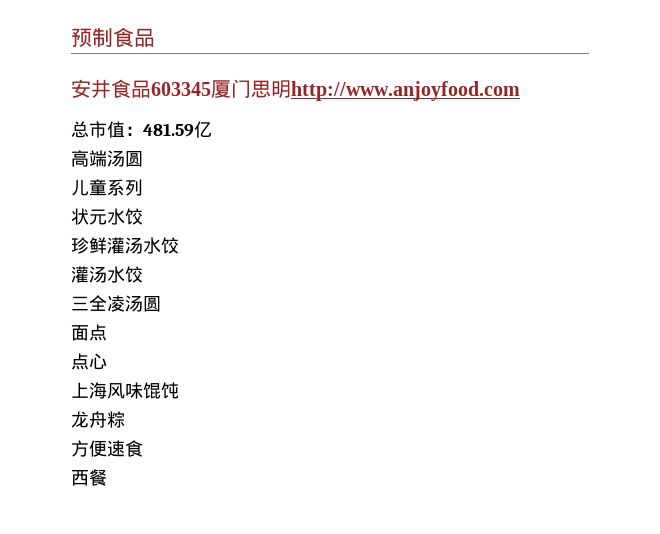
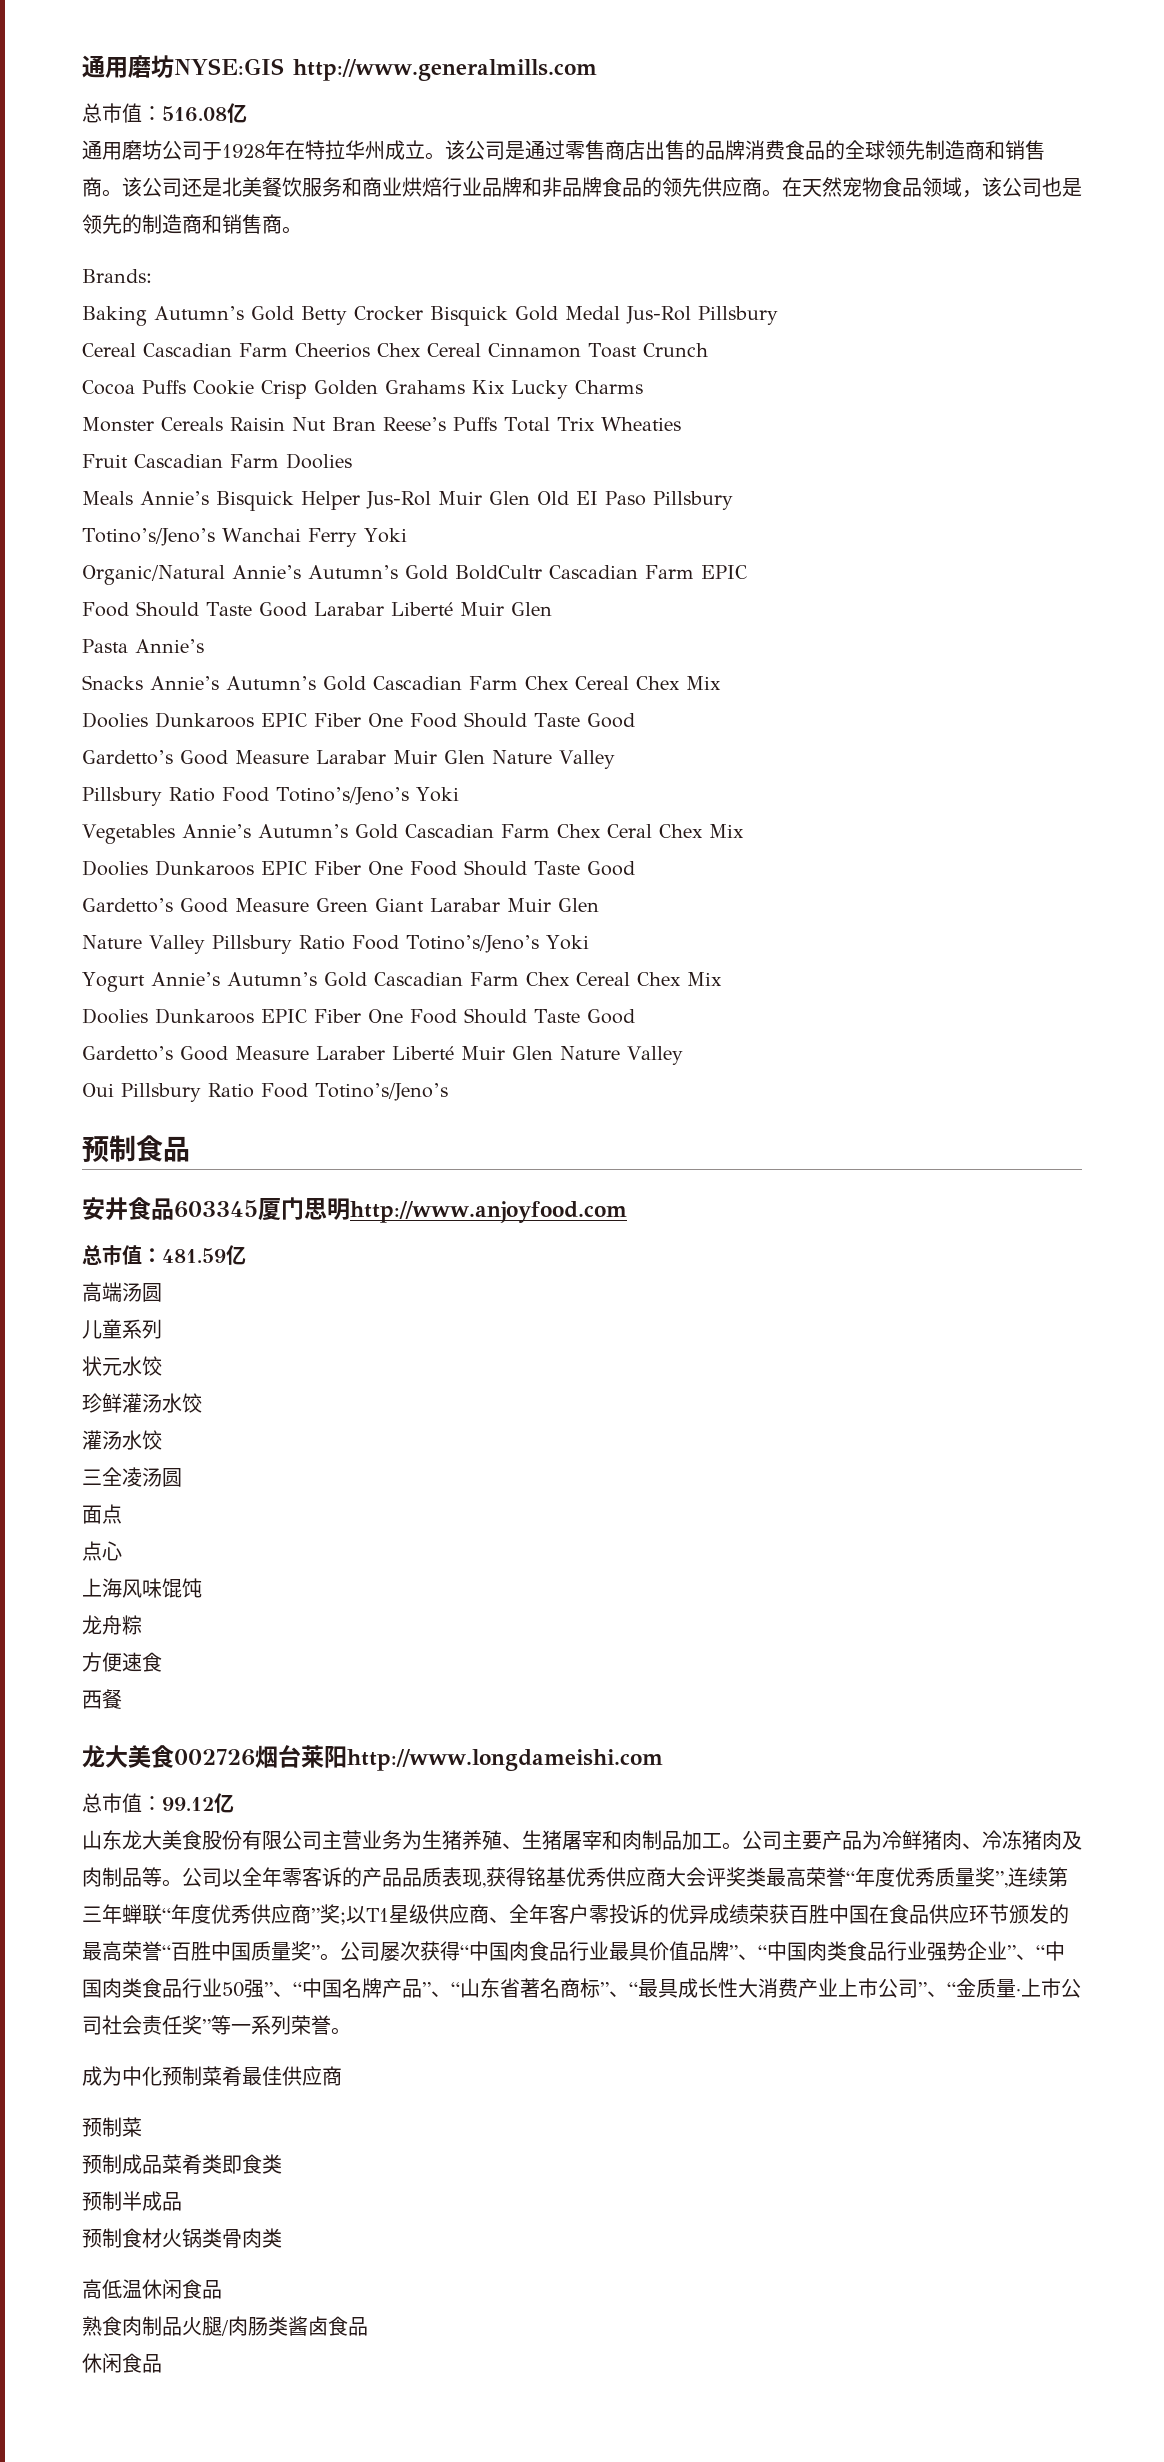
+ 通用磨坊NYSE:GIS http://www.generalmills.com
+ 总市值：516.08亿
+ 通用磨坊公司于1928年在特拉华州成立。该公司是通过零售商店出售的品牌消费食品的全球领先制造商和销售商。该公司还是北美餐饮服务和商业烘焙行业品牌和非品牌食品的领先供应商。在天然宠物食品领域，该公司也是领先的制造商和销售商。
+ Brands:
+ Baking Autumn’s Gold Betty Crocker Bisquick Gold Medal Jus-Rol Pillsbury
+ Cereal Cascadian Farm Cheerios Chex Cereal Cinnamon Toast Crunch
+ Cocoa Puffs Cookie Crisp Golden Grahams Kix Lucky Charms
+ Monster Cereals Raisin Nut Bran Reese’s Puffs Total Trix Wheaties
+ Fruit Cascadian Farm Doolies
+ Meals Annie’s Bisquick Helper Jus-Rol Muir Glen Old EI Paso Pillsbury
+ Totino’s/Jeno’s Wanchai Ferry Yoki
+ Organic/Natural Annie’s Autumn’s Gold BoldCultr Cascadian Farm EPIC
+ Food Should Taste Good Larabar Liberté Muir Glen
+ Pasta Annie’s
+ Snacks Annie’s Autumn’s Gold Cascadian Farm Chex Cereal Chex Mix
+ Doolies Dunkaroos EPIC Fiber One Food Should Taste Good
+ Gardetto’s Good Measure Larabar Muir Glen Nature Valley
+ Pillsbury Ratio Food Totino’s/Jeno’s Yoki
+ Vegetables Annie’s Autumn’s Gold Cascadian Farm Chex Ceral Chex Mix
+ Doolies Dunkaroos EPIC Fiber One Food Should Taste Good
+ Gardetto’s Good Measure Green Giant Larabar Muir Glen
+ Nature Valley Pillsbury Ratio Food Totino’s/Jeno’s Yoki
+ Yogurt Annie’s Autumn’s Gold Cascadian Farm Chex Cereal Chex Mix
+ Doolies Dunkaroos EPIC Fiber One Food Should Taste Good
+ Gardetto’s Good Measure Laraber Liberté Muir Glen Nature Valley
+ Oui Pillsbury Ratio Food Totino’s/Jeno’s
+ 龙大美食002726烟台莱阳http://www.longdameishi.com
+ 总市值：99.12亿
+ 山东龙大美食股份有限公司主营业务为生猪养殖、生猪屠宰和肉制品加工。公司主要产品为冷鲜猪肉、冷冻猪肉及肉制品等。公司以全年零客诉的产品品质表现,获得铭基优秀供应商大会评奖类最高荣誉“年度优秀质量奖”,连续第三年蝉联“年度优秀供应商”奖;以T1星级供应商、全年客户零投诉的优异成绩荣获百胜中国在食品供应环节颁发的最高荣誉“百胜中国质量奖”。公司屡次获得“中国肉食品行业最具价值品牌”、“中国肉类食品行业强势企业”、“中国肉类食品行业50强”、“中国名牌产品”、“山东省著名商标”、“最具成长性大消费产业上市公司”、“金质量·上市公司社会责任奖”等一系列荣誉。
+ 成为中化预制菜肴最佳供应商
+ 预制菜
+ 预制成品菜肴类即食类
+ 预制半成品
+ 预制食材火锅类骨肉类
+ 高低温休闲食品
+ 熟食肉制品火腿/肉肠类酱卤食品
+ 休闲食品

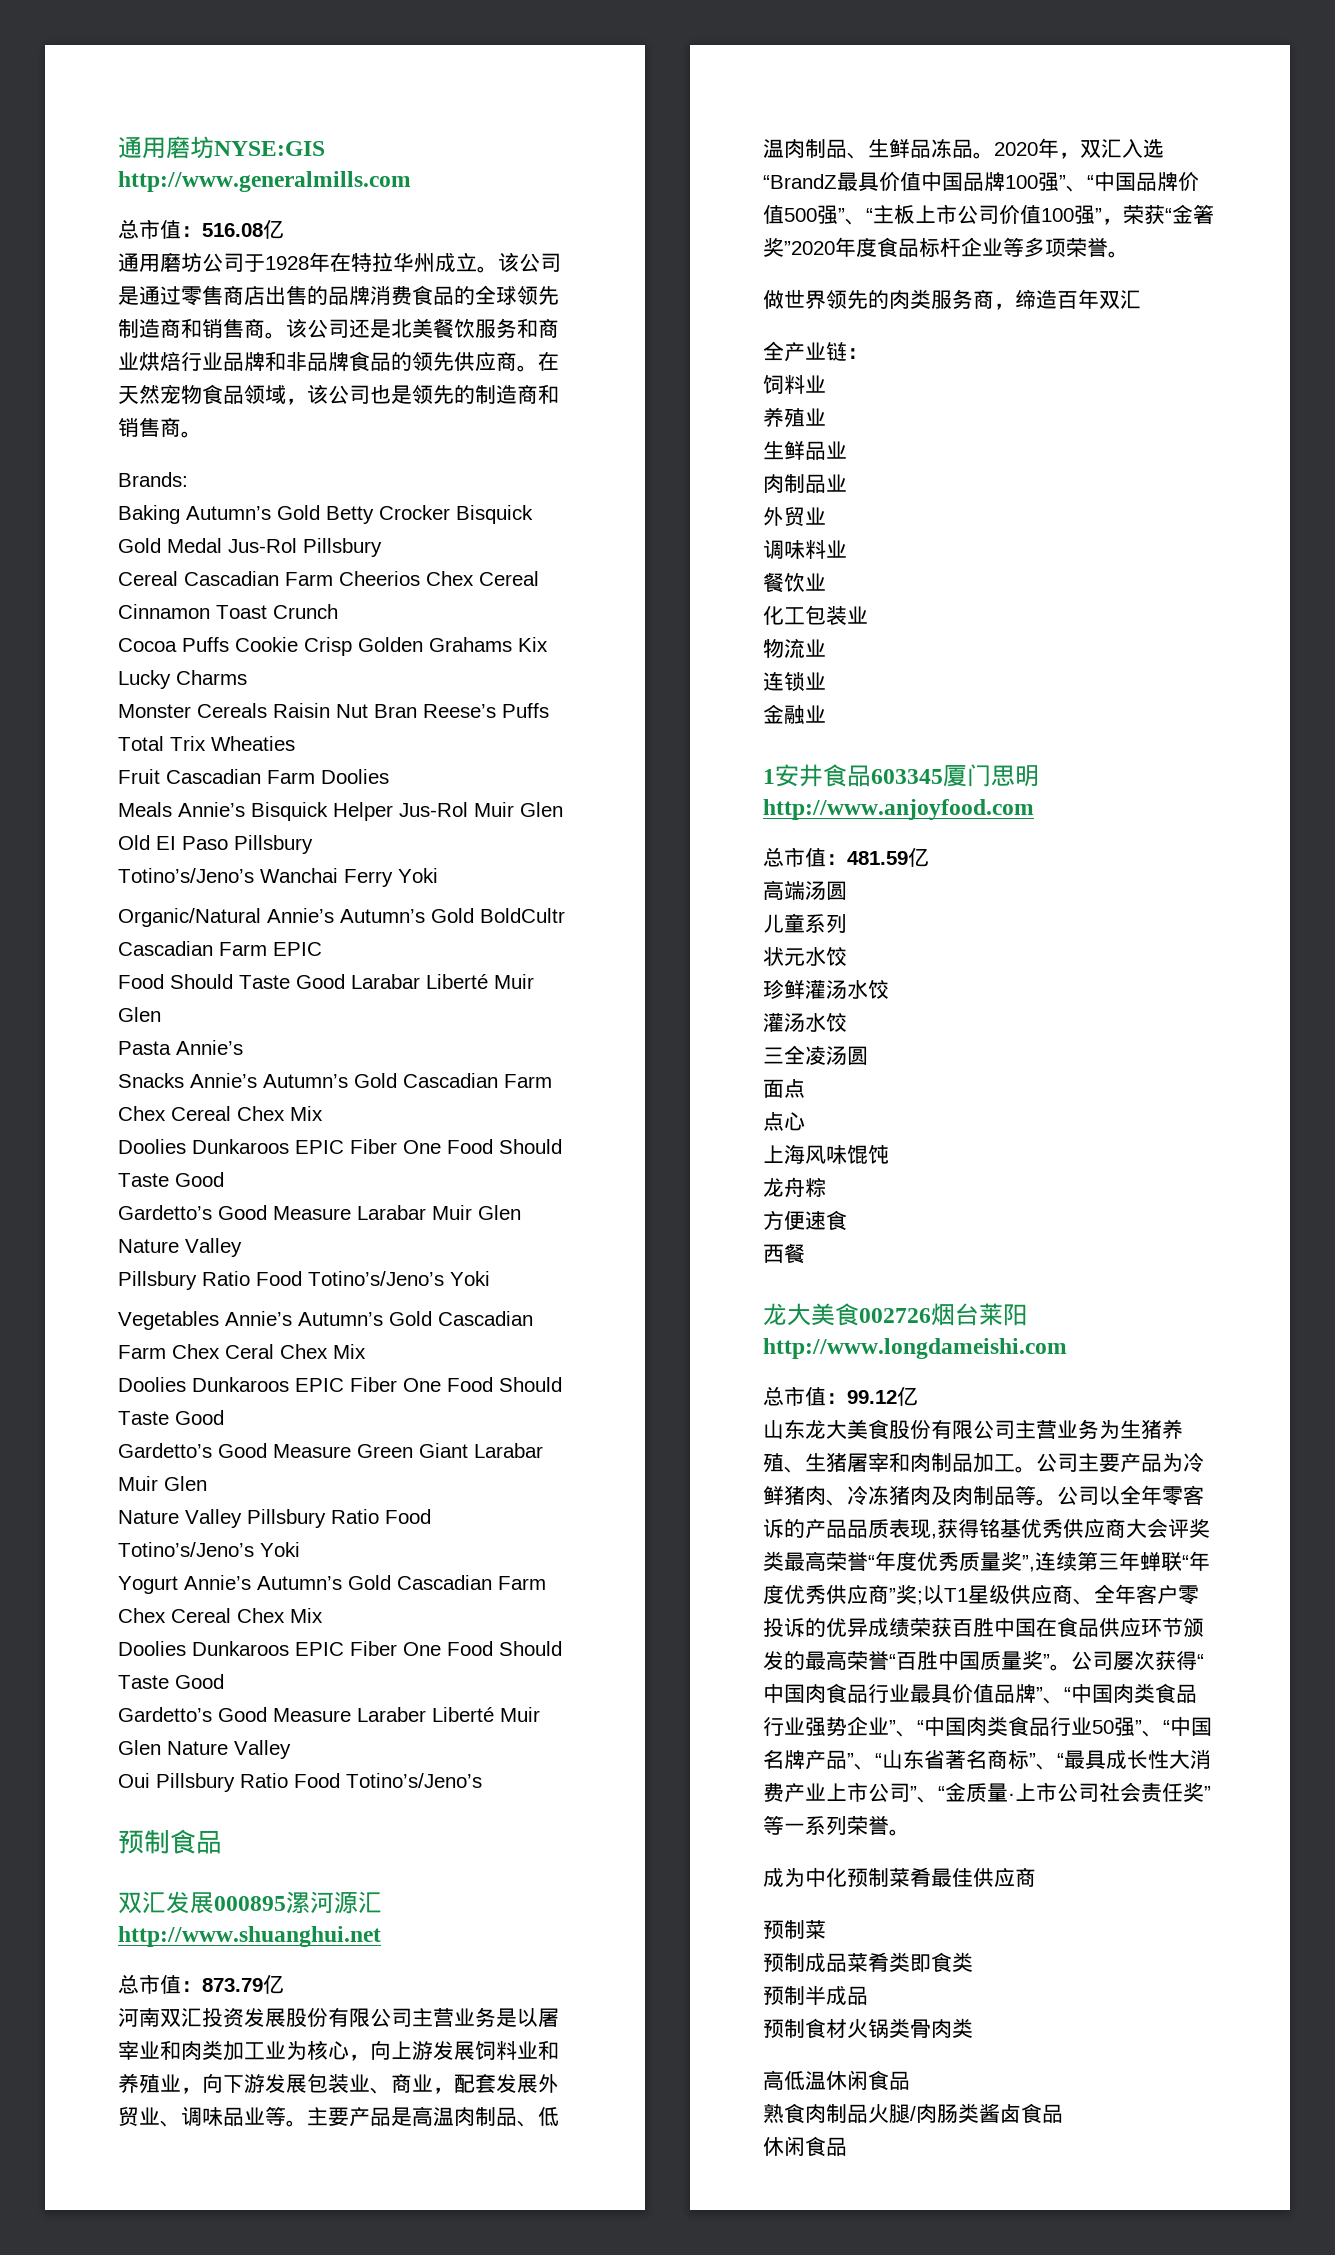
- 安井食品603345厦门思明http://www.anjoyfood.com
+ 双汇发展000895漯河源汇http://www.shuanghui.net
+ 总市值：873.79亿
+ 河南双汇投资发展股份有限公司主营业务是以屠宰业和肉类加工业为核心，向上游发展饲料业和养殖业，向下游发展包装业、商业，配套发展外贸业、调味品业等。主要产品是高温肉制品、低温肉制品、生鲜品冻品。2020年，双汇入选“BrandZ最具价值中国品牌100强”、“中国品牌价值500强”、“主板上市公司价值100强”，荣获“金箸奖”2020年度食品标杆企业等多项荣誉。
+ 做世界领先的肉类服务商，缔造百年双汇
+ 全产业链：
+ 饲料业
+ 养殖业
+ 生鲜品业
+ 肉制品业
+ 外贸业
+ 调味料业
+ 餐饮业
+ 化工包装业
+ 物流业
+ 连锁业
+ 金融业
+ 1安井食品603345厦门思明http://www.anjoyfood.com

